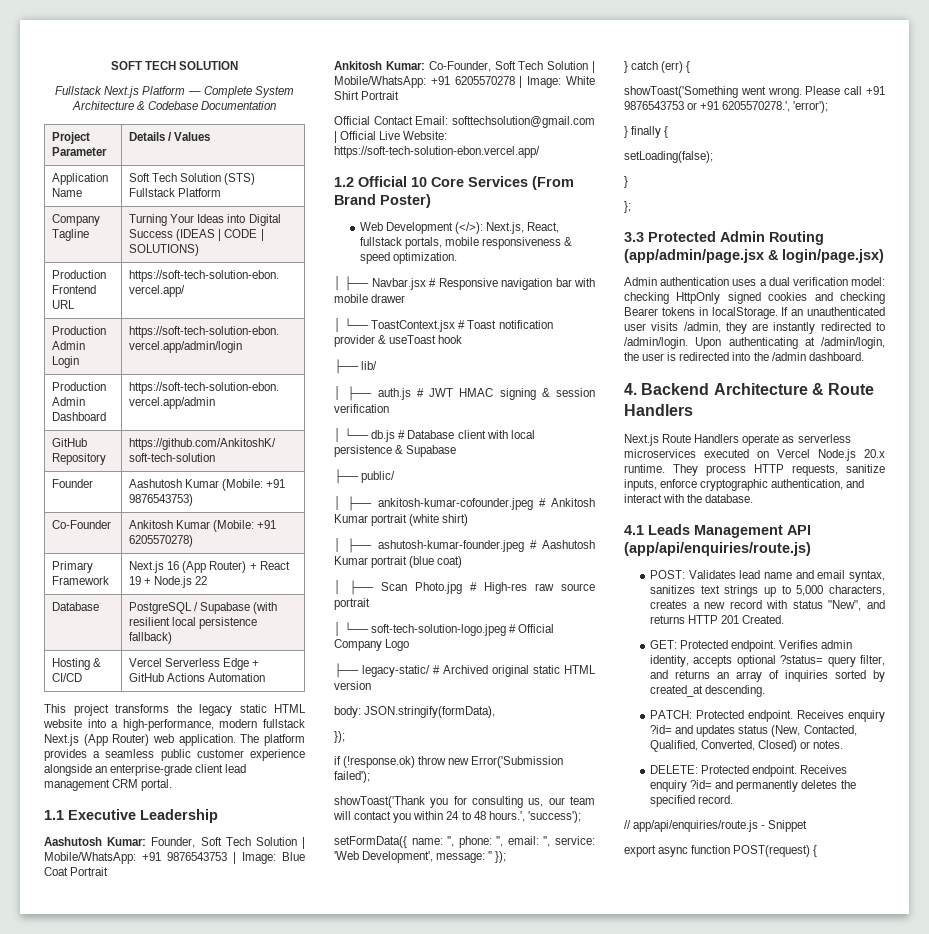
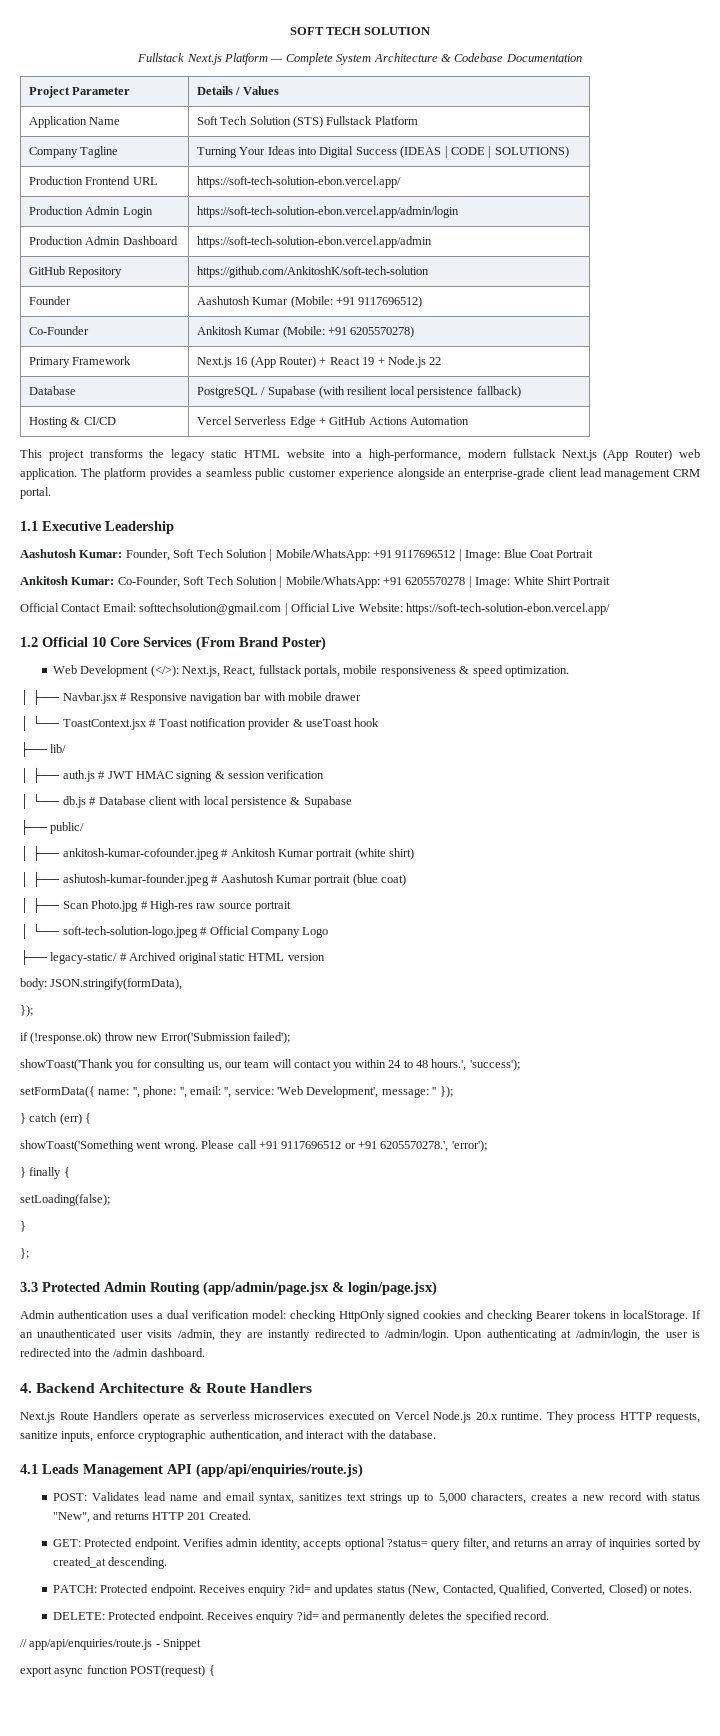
- Founder | Aashutosh Kumar (Mobile: +91 9876543753)
+ Founder | Aashutosh Kumar (Mobile: +91 9117696512)
- Aashutosh Kumar: Founder, Soft Tech Solution | Mobile/WhatsApp: +91 9876543753 | Image: Blue Coat Portrait
+ Aashutosh Kumar: Founder, Soft Tech Solution | Mobile/WhatsApp: +91 9117696512 | Image: Blue Coat Portrait
- Please call +91 9876543753 or +91 6205570278.', 'error');
+ Please call +91 9117696512 or +91 6205570278.', 'error');

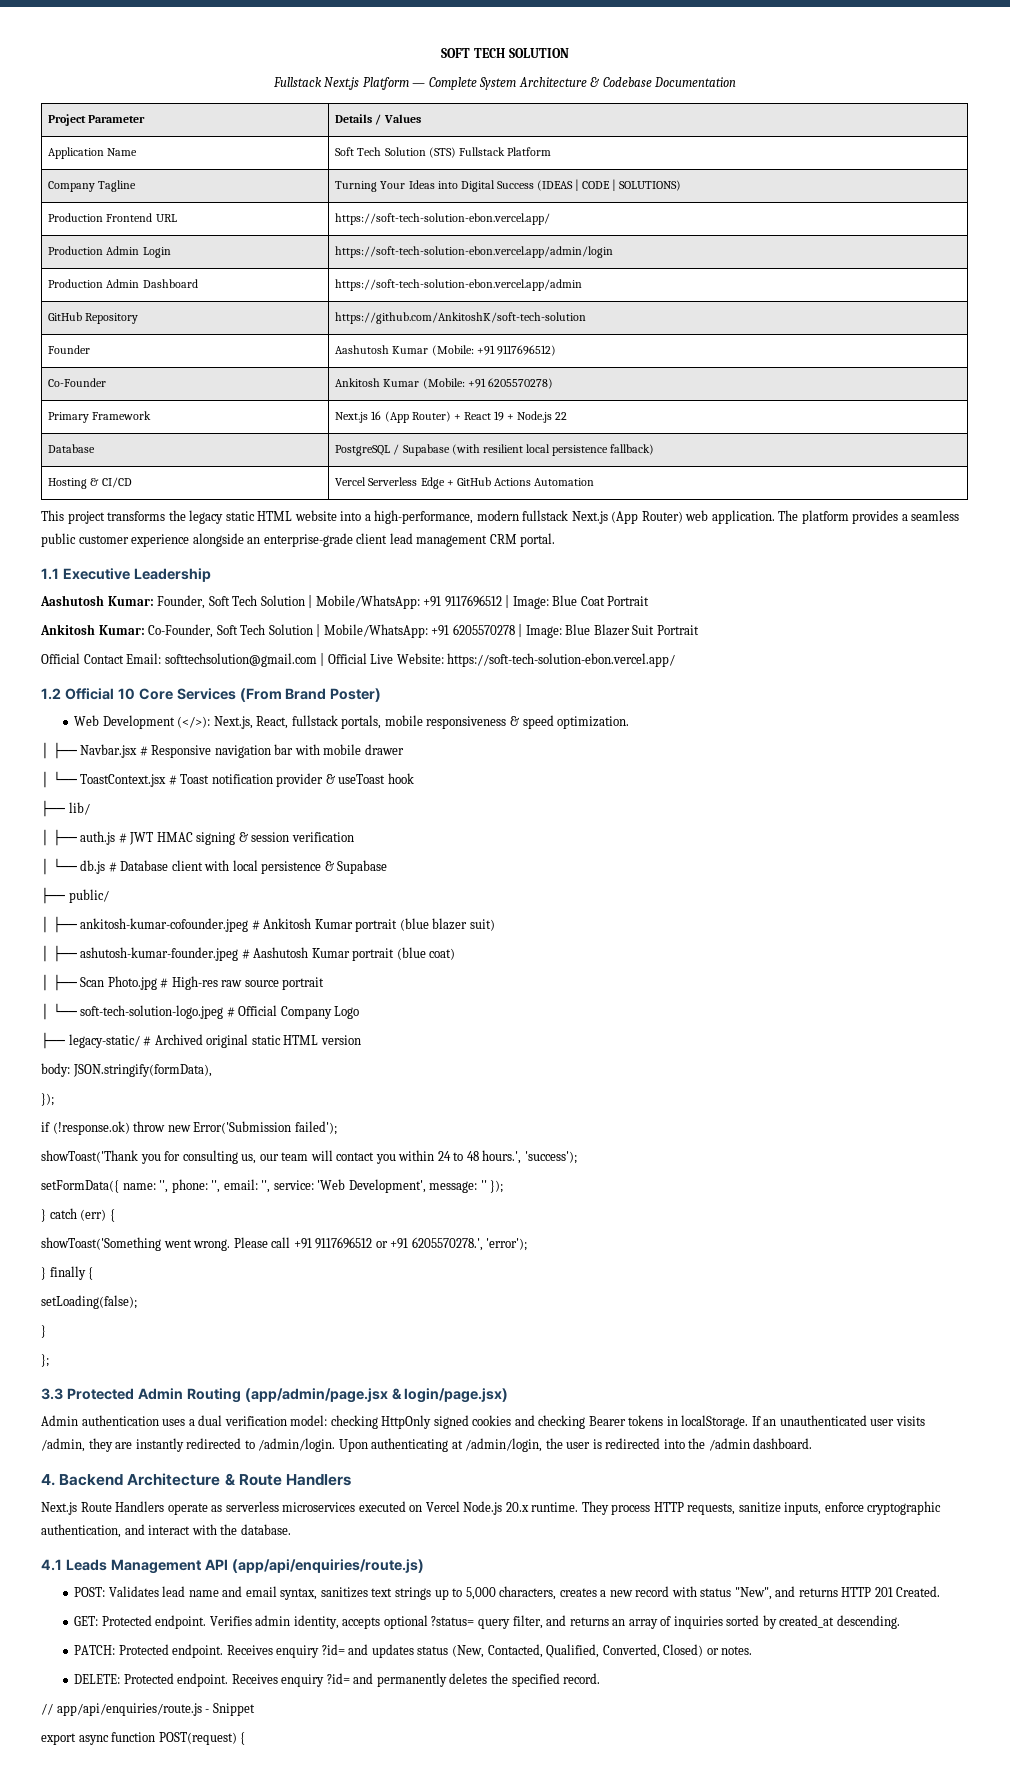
- Ankitosh Kumar: Co-Founder, Soft Tech Solution | Mobile/WhatsApp: +91 6205570278 | Image: White Shirt Portrait
+ Ankitosh Kumar: Co-Founder, Soft Tech Solution | Mobile/WhatsApp: +91 6205570278 | Image: Blue Blazer Suit Portrait
- │ ├── ankitosh-kumar-cofounder.jpeg # Ankitosh Kumar portrait (white shirt)
+ │ ├── ankitosh-kumar-cofounder.jpeg # Ankitosh Kumar portrait (blue blazer suit)

